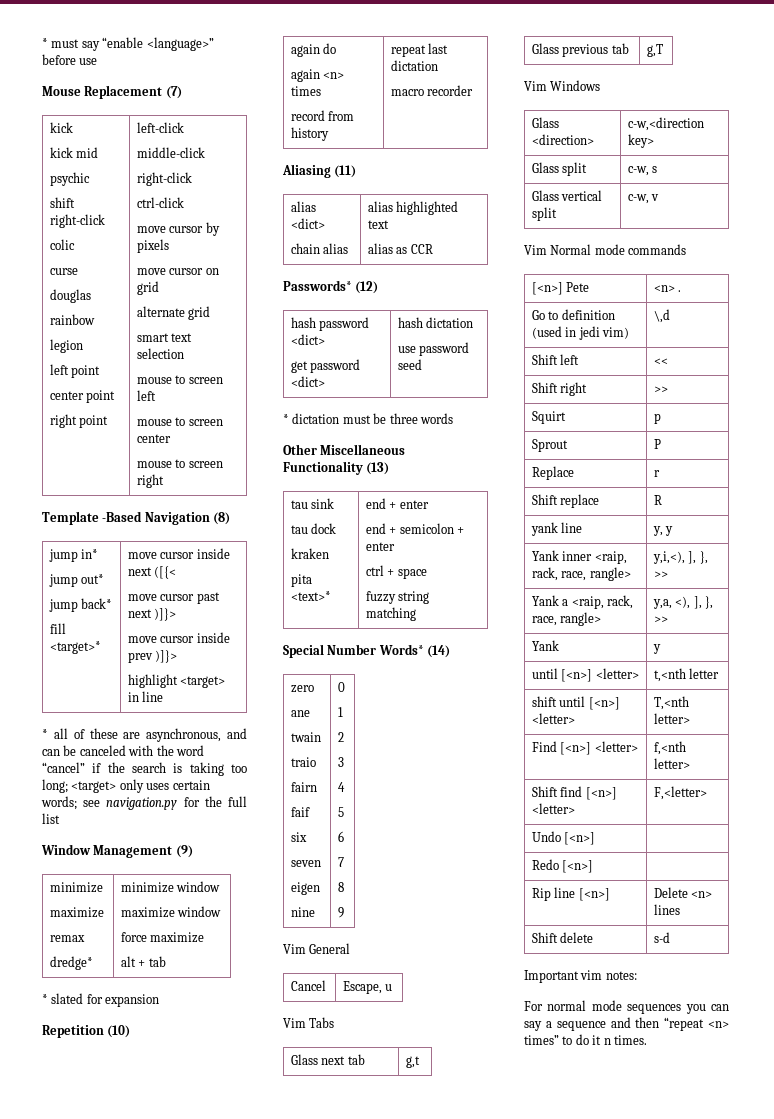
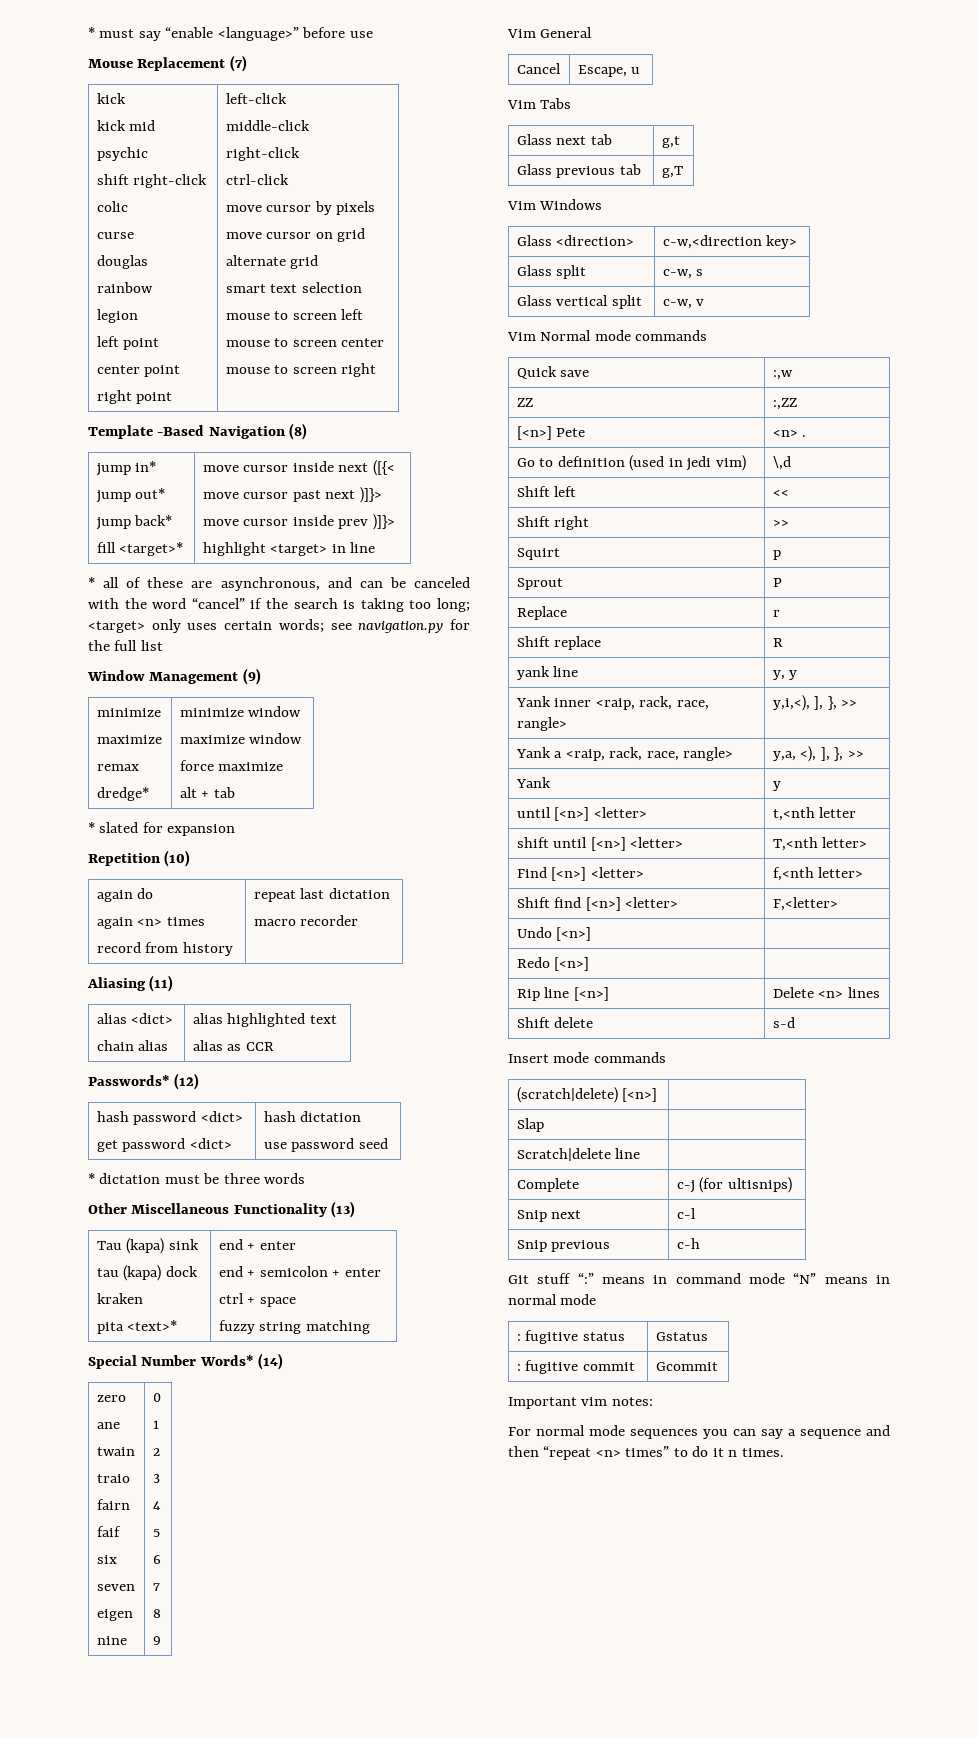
- tau sink
- tau dock
+ Tau (kapa) sink
+ tau (kapa) dock
+ Quick save | :,w
+ ZZ | :,ZZ
+ Insert mode commands
+ (scratch|delete) [<n>] |
+ Slap |
+ Scratch|delete line |
+ Complete | c-j (for ultisnips)
+ Snip next | c-l
+ Snip previous | c-h
+ Git stuff “:” means in command mode “N” means in normal mode
+ : fugitive status | Gstatus
+ : fugitive commit | Gcommit

